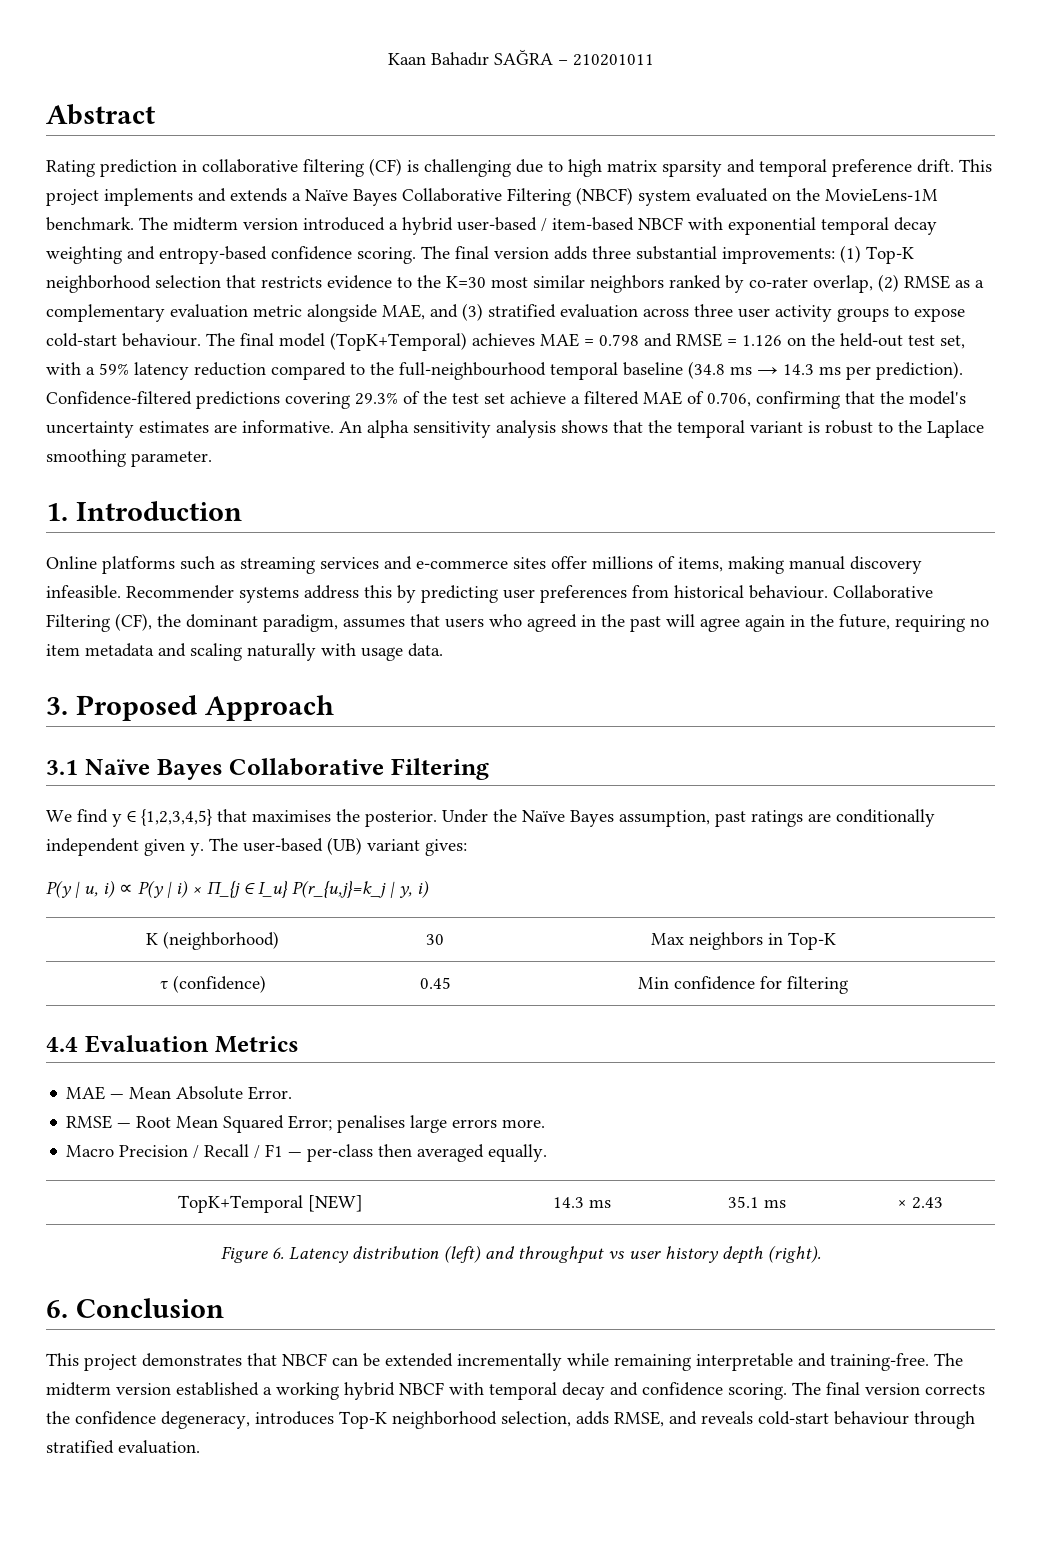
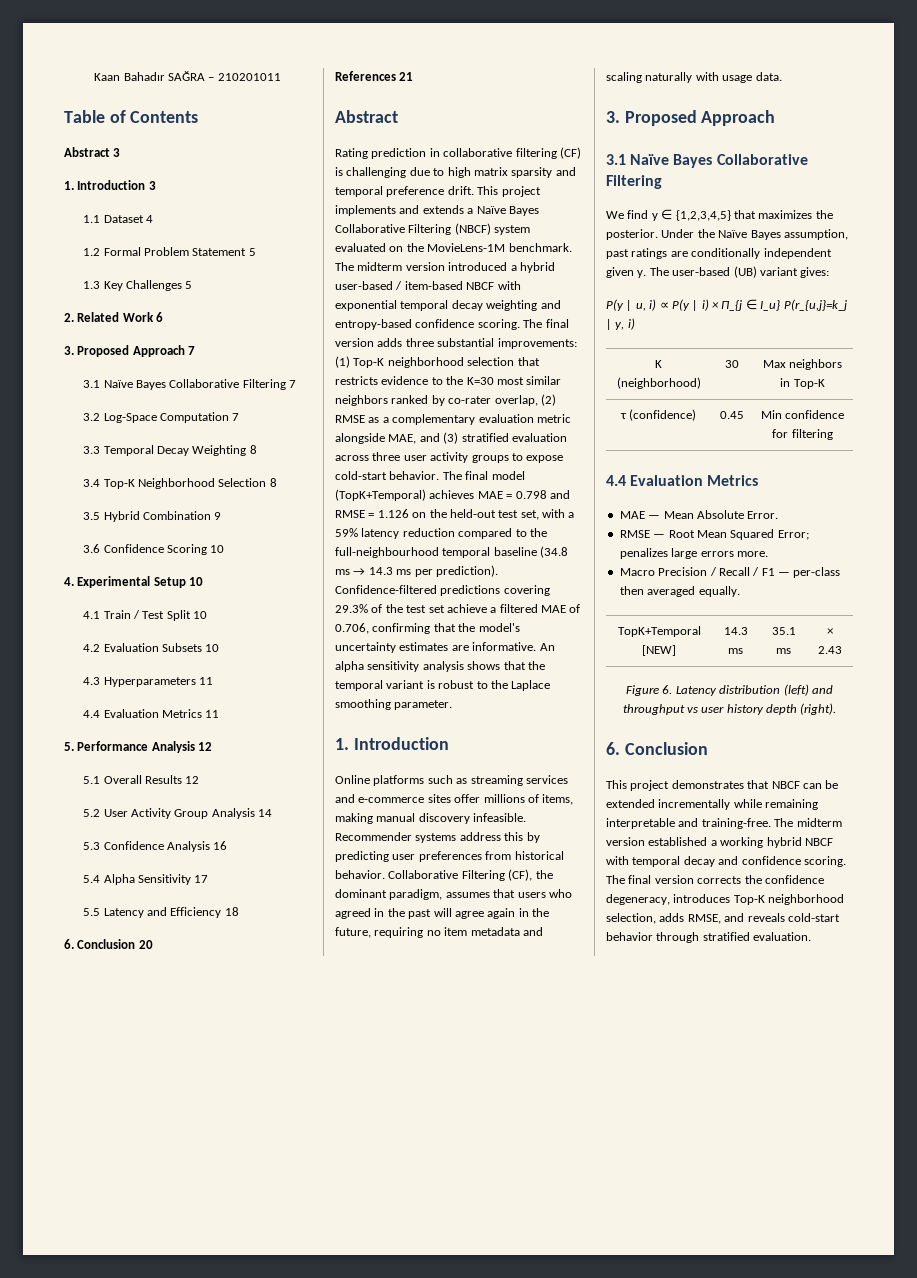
+ Table of Contents
+ Abstract 3
+ 1. Introduction 3
+ 1.1 Dataset 4
+ 1.2 Formal Problem Statement 5
+ 1.3 Key Challenges 5
+ 2. Related Work 6
+ 3. Proposed Approach 7
+ 3.1 Naïve Bayes Collaborative Filtering 7
+ 3.2 Log-Space Computation 7
+ 3.3 Temporal Decay Weighting 8
+ 3.4 Top-K Neighborhood Selection 8
+ 3.5 Hybrid Combination 9
+ 3.6 Confidence Scoring 10
+ 4. Experimental Setup 10
+ 4.1 Train / Test Split 10
+ 4.2 Evaluation Subsets 10
+ 4.3 Hyperparameters 11
+ 4.4 Evaluation Metrics 11
+ 5. Performance Analysis 12
+ 5.1 Overall Results 12
+ 5.2 User Activity Group Analysis 14
+ 5.3 Confidence Analysis 16
+ 5.4 Alpha Sensitivity 17
+ 5.5 Latency and Efficiency 18
+ 6. Conclusion 20
+ References 21
- The final version adds three substantial improvements: (1) Top-K neighborhood selection that restricts evidence to the K=30 most similar neighbors ranked by co-rater overlap, (2) RMSE as a complementary evaluation metric alongside MAE, and (3) stratified evaluation across three user activity groups to expose cold-start behaviour.
+ The final version adds three substantial improvements: (1) Top-K neighborhood selection that restricts evidence to the K=30 most similar neighbors ranked by co-rater overlap, (2) RMSE as a complementary evaluation metric alongside MAE, and (3) stratified evaluation across three user activity groups to expose cold-start behavior.
- Recommender systems address this by predicting user preferences from historical behaviour.
+ Recommender systems address this by predicting user preferences from historical behavior.
- We find y ∈ {1,2,3,4,5} that maximises the posterior.
+ We find y ∈ {1,2,3,4,5} that maximizes the posterior.
- RMSE — Root Mean Squared Error; penalises large errors more.
+ RMSE — Root Mean Squared Error; penalizes large errors more.
- The final version corrects the confidence degeneracy, introduces Top-K neighborhood selection, adds RMSE, and reveals cold-start behaviour through stratified evaluation.
+ The final version corrects the confidence degeneracy, introduces Top-K neighborhood selection, adds RMSE, and reveals cold-start behavior through stratified evaluation.

